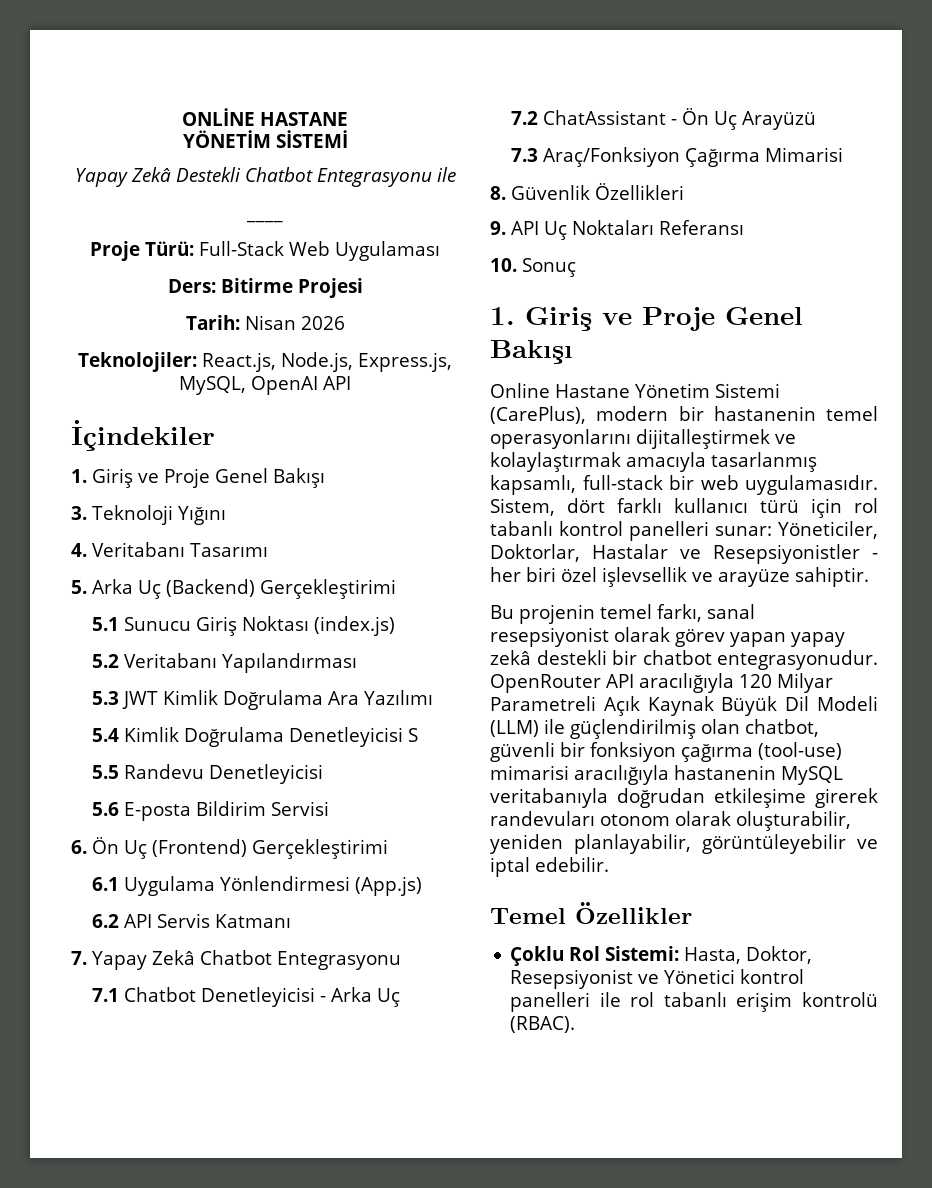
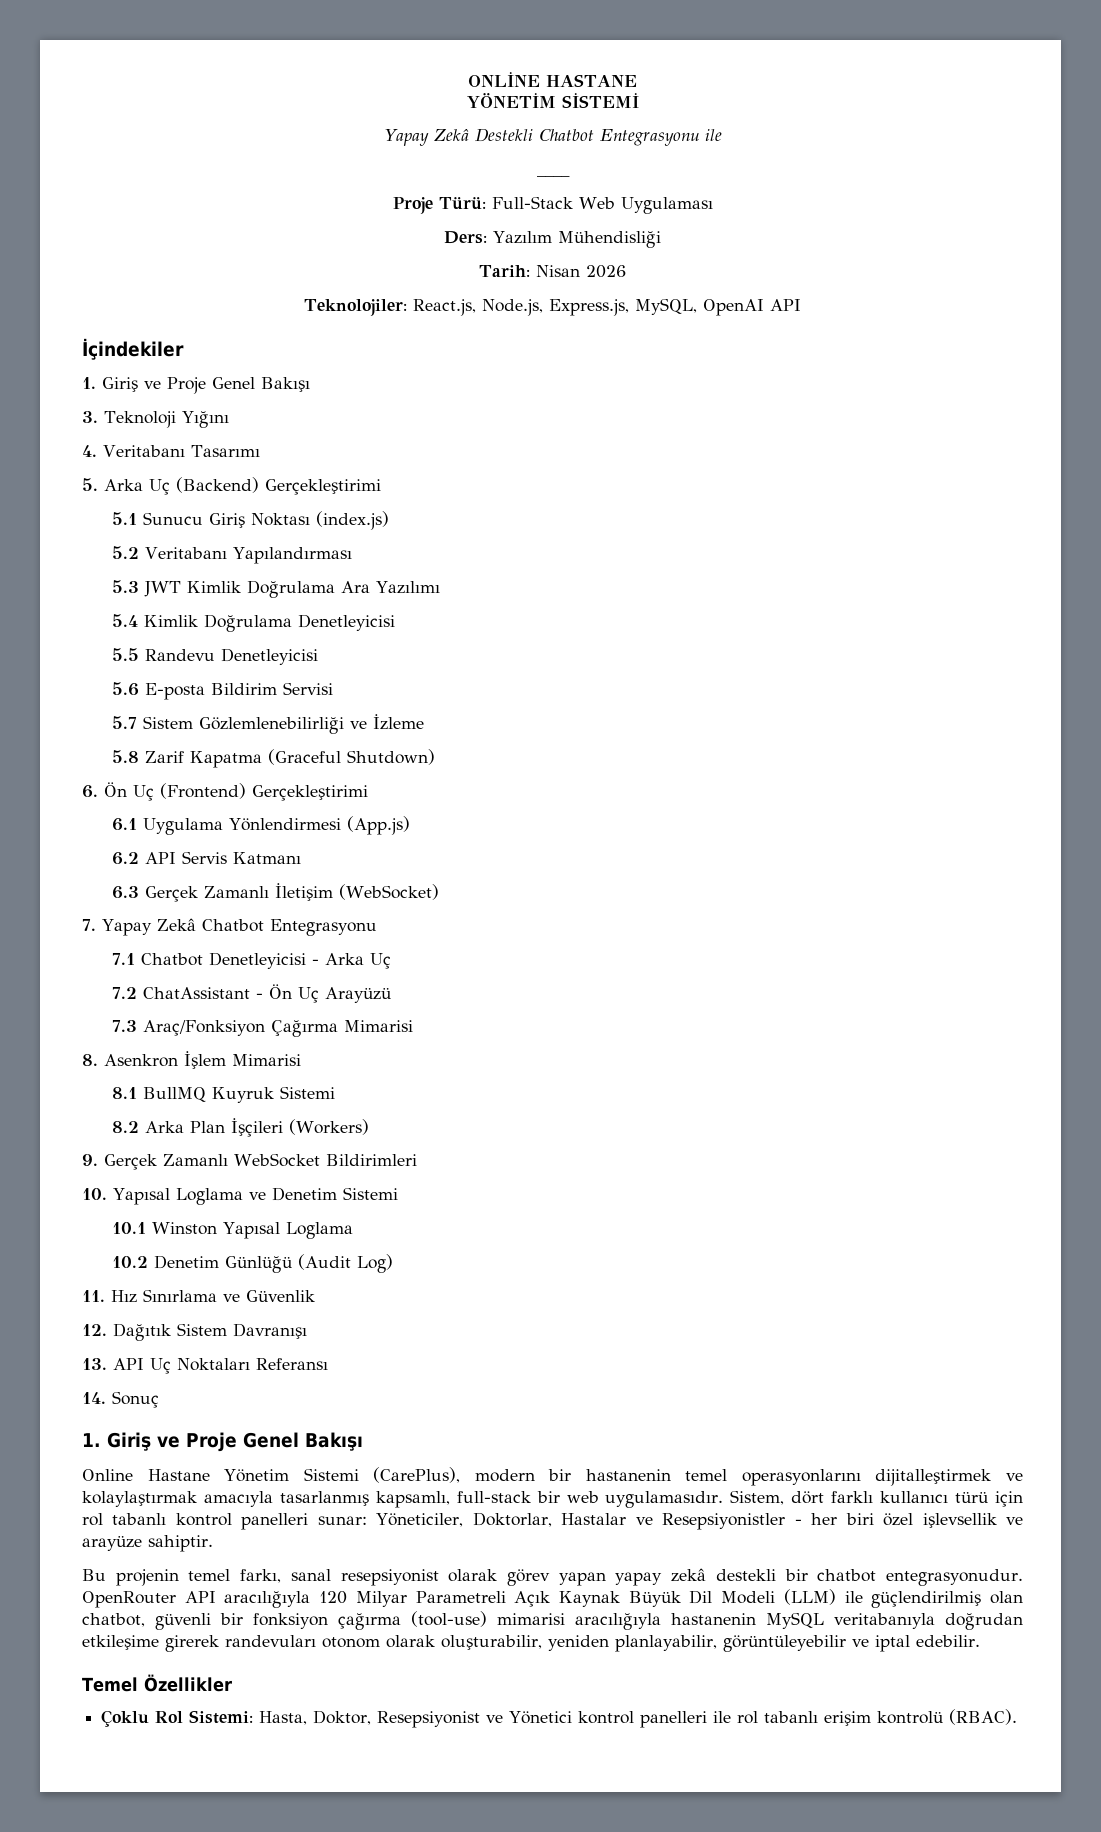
- Ders: Bitirme Projesi
+ Ders: Yazılım Mühendisliği
- 5.4 Kimlik Doğrulama Denetleyicisi S
+ 5.4 Kimlik Doğrulama Denetleyicisi
+ 5.7 Sistem Gözlemlenebilirliği ve İzleme
+ 5.8 Zarif Kapatma (Graceful Shutdown)
+ 6.3 Gerçek Zamanlı İletişim (WebSocket)
- 8. Güvenlik Özellikleri
- 9. API Uç Noktaları Referansı
+ 8. Asenkron İşlem Mimarisi
+ 8.1 BullMQ Kuyruk Sistemi
+ 8.2 Arka Plan İşçileri (Workers)
+ 9. Gerçek Zamanlı WebSocket Bildirimleri
+ 10. Yapısal Loglama ve Denetim Sistemi
+ 10.1 Winston Yapısal Loglama
+ 10.2 Denetim Günlüğü (Audit Log)
+ 11. Hız Sınırlama ve Güvenlik
+ 12. Dağıtık Sistem Davranışı
+ 13. API Uç Noktaları Referansı
- 10. Sonuç
+ 14. Sonuç

